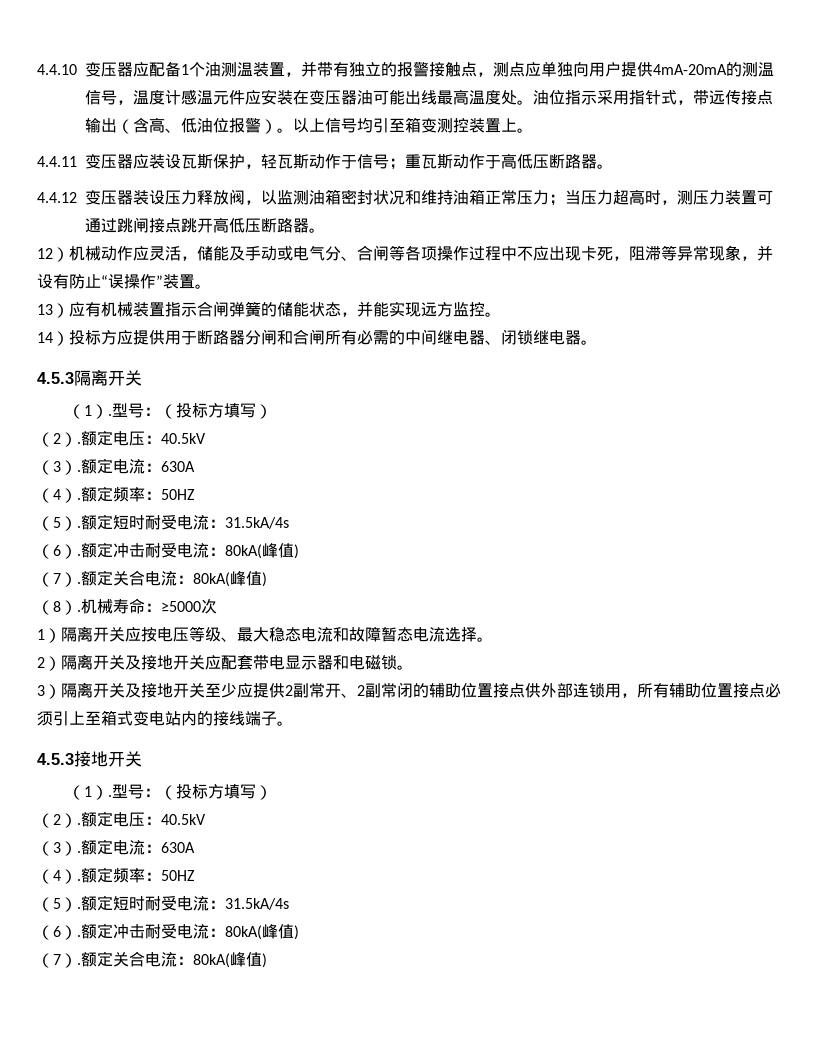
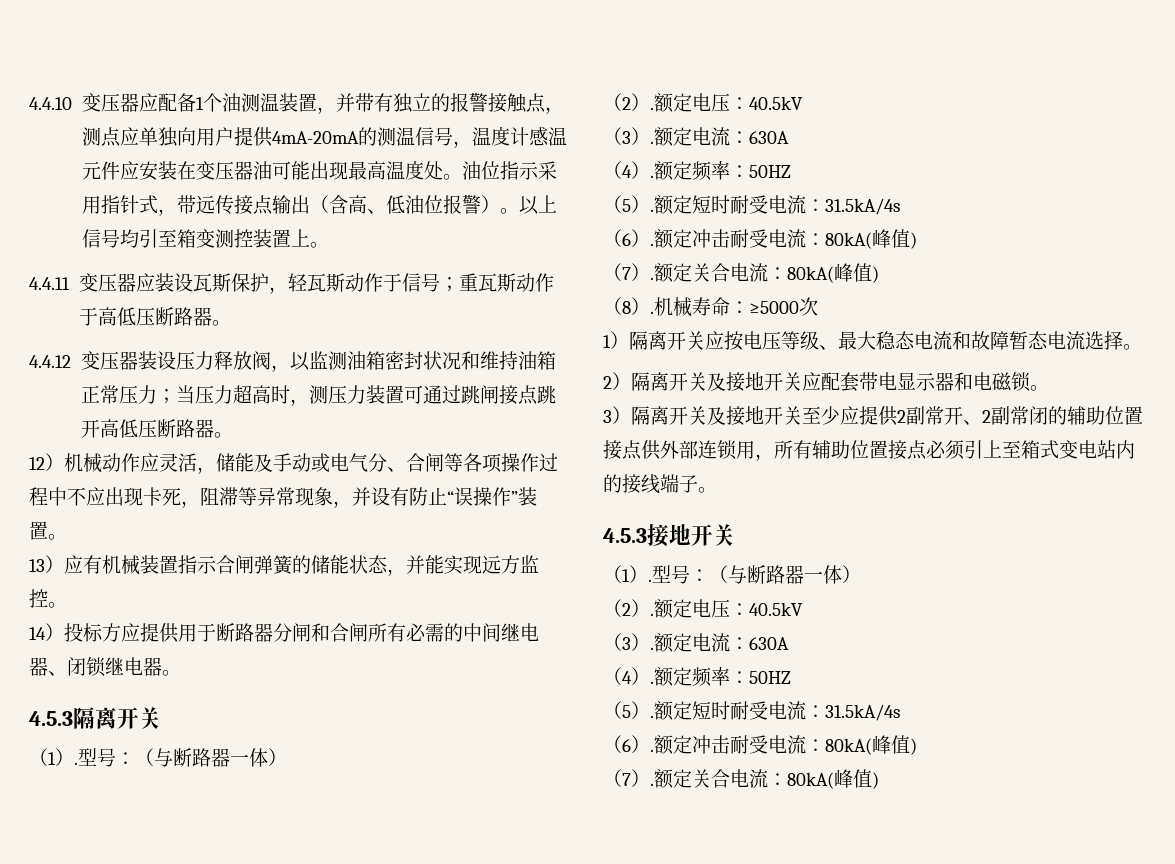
- 4.4.10变压器应配备1个油测温装置，并带有独立的报警接触点，测点应单独向用户提供4mA-20mA的测温信号，温度计感温元件应安装在变压器油可能出线最高温度处。
+ 4.4.10变压器应配备1个油测温装置，并带有独立的报警接触点，测点应单独向用户提供4mA-20mA的测温信号，温度计感温元件应安装在变压器油可能出现最高温度处。
  4.5.3隔离开关
- （1）.型号：（投标方填写）
+ （1）.型号：（与断路器一体）
  4.5.3接地开关
- （1）.型号：（投标方填写）
+ （1）.型号：（与断路器一体）

